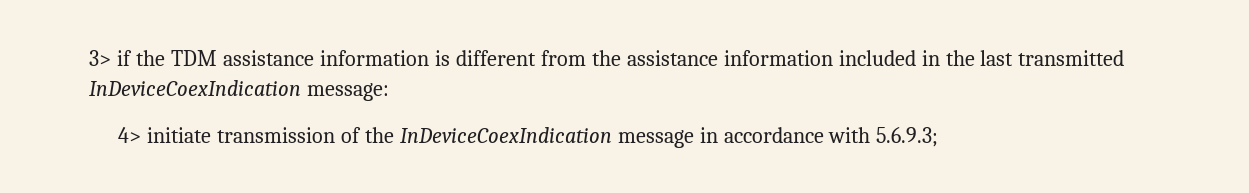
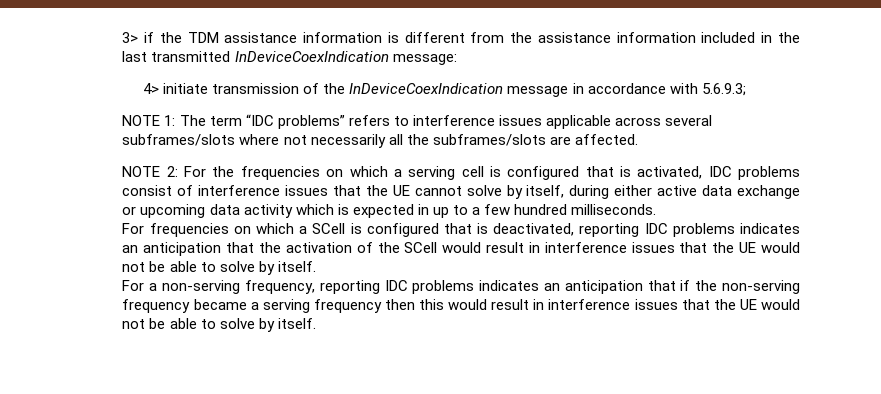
+ NOTE 1: The term “IDC problems” refers to interference issues applicable across several subframes/slots where not necessarily all the subframes/slots are affected.
+ NOTE 2: For the frequencies on which a serving cell is configured that is activated, IDC problems consist of interference issues that the UE cannot solve by itself, during either active data exchange or upcoming data activity which is expected in up to a few hundred milliseconds.
+ For frequencies on which a SCell is configured that is deactivated, reporting IDC problems indicates an anticipation that the activation of the SCell would result in interference issues that the UE would not be able to solve by itself.
+ For a non-serving frequency, reporting IDC problems indicates an anticipation that if the non-serving frequency became a serving frequency then this would result in interference issues that the UE would not be able to solve by itself.

